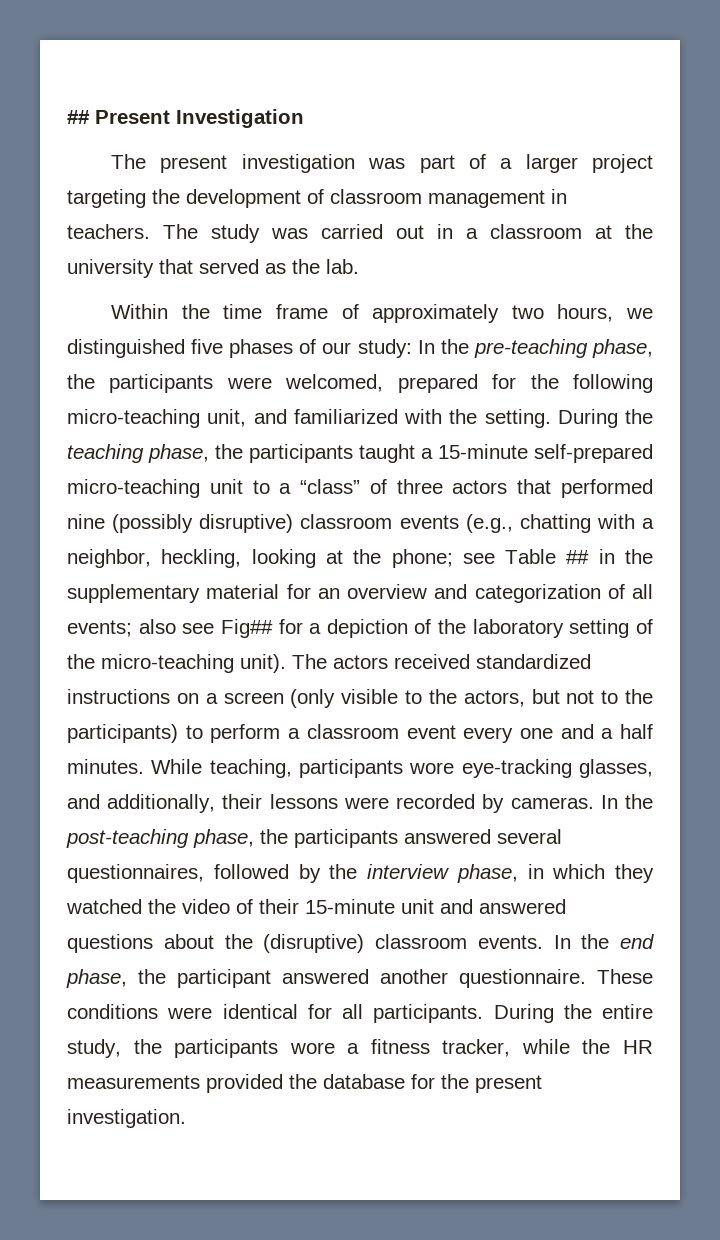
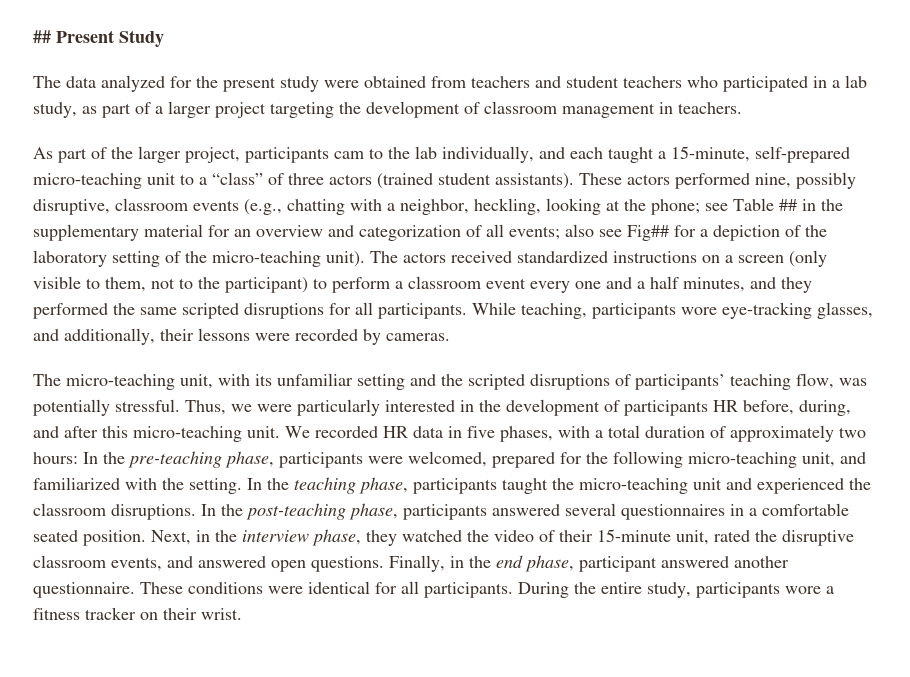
- ## Present Investigation
- The present investigation was part of a larger project targeting the development of classroom management in teachers. The study was carried out in a classroom at the university that served as the lab.
- Within the time frame of approximately two hours, we distinguished five phases of our study: In the pre-teaching phase, the participants were welcomed, prepared for the following micro-teaching unit, and familiarized with the setting. During the teaching phase, the participants taught a 15-minute self-prepared micro-teaching unit to a “class” of three actors that performed nine (possibly disruptive) classroom events (e.g., chatting with a neighbor, heckling, looking at the phone;
+ ## Present Study
+ The data analyzed for the present study were obtained from teachers and student teachers who participated in a lab study, as part of a larger project targeting the development of classroom management in teachers.
+ As part of the larger project, participants cam to the lab individually, and each taught a 15-minute, self-prepared micro-teaching unit to a “class” of three actors (trained student assistants). These actors performed nine, possibly disruptive, classroom events (e.g., chatting with a neighbor, heckling, looking at the phone;
- The actors received standardized instructions on a screen (only visible to the actors, but not to the participants) to perform a classroom event every one and a half minutes.
+ The actors received standardized instructions on a screen (only visible to them, not to the participant) to perform a classroom event every one and a half minutes, and they performed the same scripted disruptions for all participants.
- While teaching, participants wore eye-tracking glasses, and additionally, their lessons were recorded by cameras. In the post-teaching phase, the participants answered several questionnaires, followed by the interview phase, in which they watched the video of their 15-minute unit and answered questions about the (disruptive) classroom events. In the end phase, the participant answered another questionnaire.
+ While teaching, participants wore eye-tracking glasses, and additionally, their lessons were recorded by cameras.
+ The micro-teaching unit, with its unfamiliar setting and the scripted disruptions of participants’ teaching flow, was potentially stressful. Thus, we were particularly interested in the development of participants HR before, during, and after this micro-teaching unit. We recorded HR data in five phases, with a total duration of approximately two hours: In the pre-teaching phase, participants were welcomed, prepared for the following micro-teaching unit, and familiarized with the setting. In the teaching phase, participants taught the micro-teaching unit and experienced the classroom disruptions. In the post-teaching phase, participants answered several questionnaires in a comfortable seated position. Next, in the interview phase, they watched the video of their 15-minute unit, rated the disruptive classroom events, and answered open questions. Finally, in the end phase, participant answered another questionnaire.
- During the entire study, the participants wore a fitness tracker, while the HR measurements provided the database for the present investigation.
+ During the entire study, participants wore a fitness tracker on their wrist.

